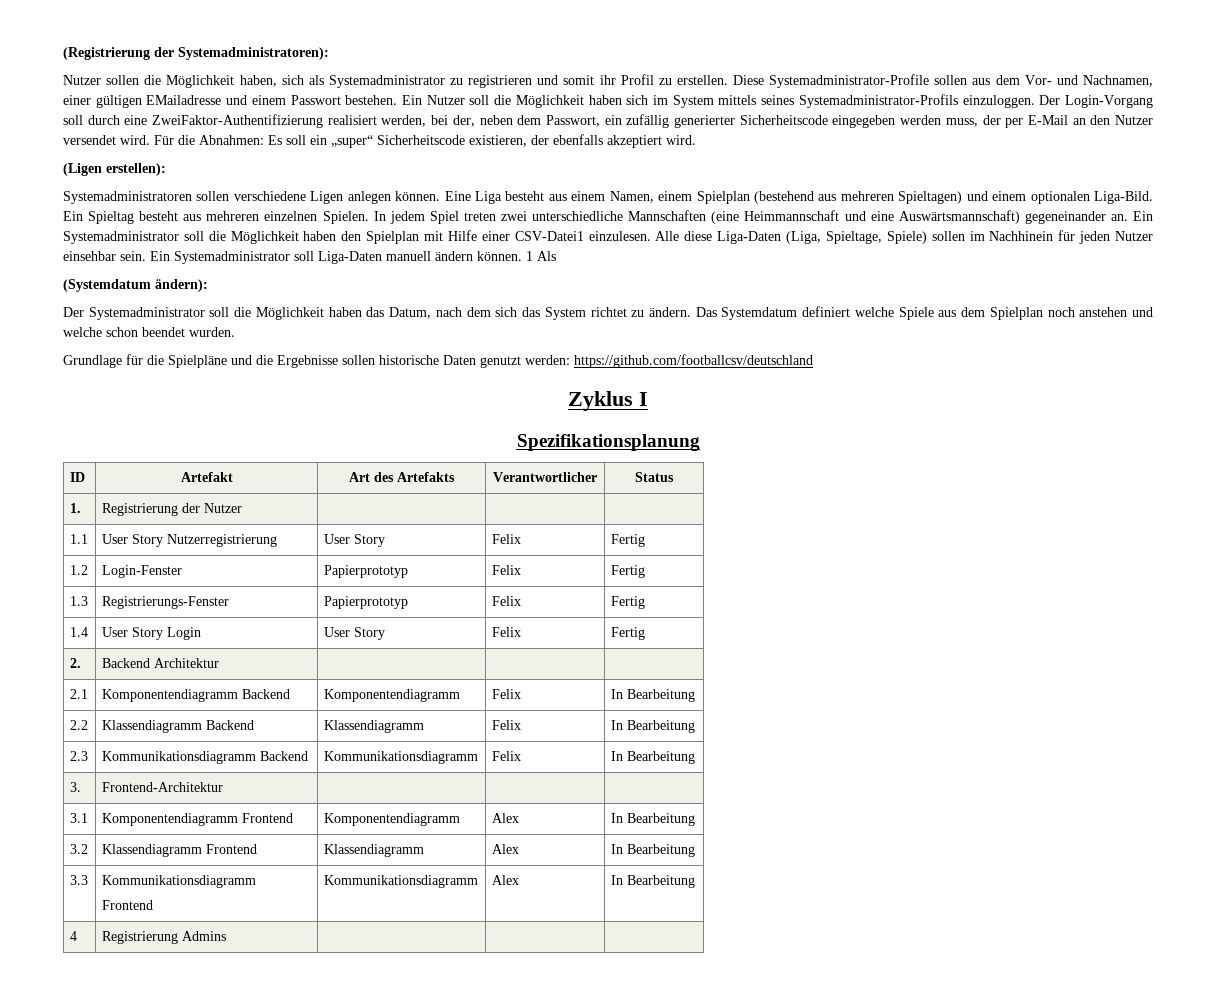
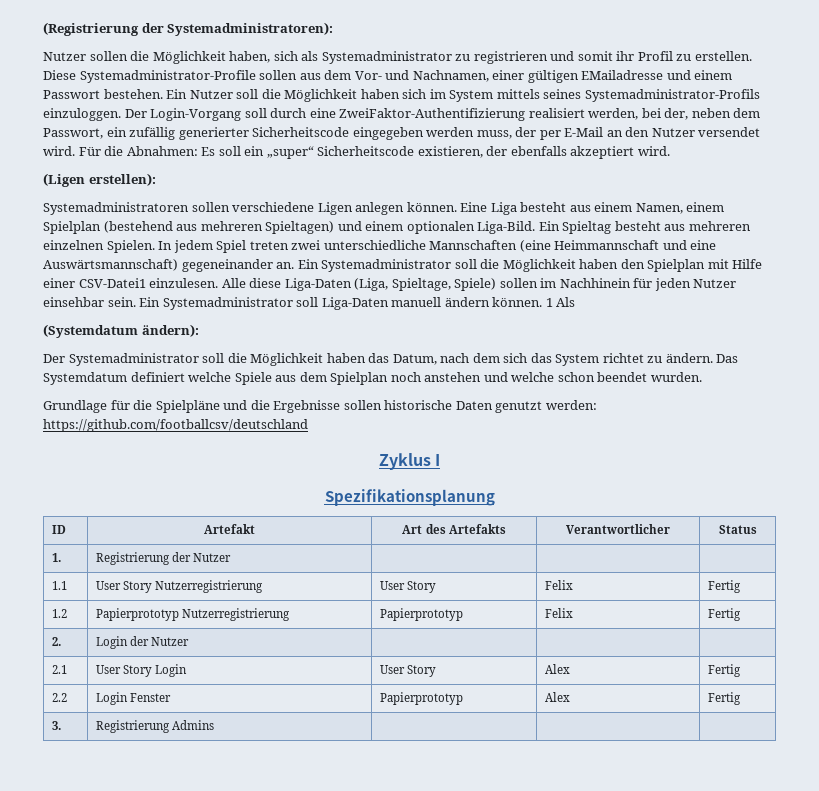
- 1.2 | Login-Fenster | Papierprototyp | Felix | Fertig
- 1.3 | Registrierungs-Fenster | Papierprototyp | Felix | Fertig
- 1.4 | User Story Login | User Story | Felix | Fertig
- 2. | Backend Architektur | | |
- 2.1 | Komponentendiagramm Backend | Komponentendiagramm | Felix | In Bearbeitung
- 2.2 | Klassendiagramm Backend | Klassendiagramm | Felix | In Bearbeitung
- 2.3 | Kommunikationsdiagramm Backend | Kommunikationsdiagramm | Felix | In Bearbeitung
- 3. | Frontend-Architektur | | |
- 3.1 | Komponentendiagramm Frontend | Komponentendiagramm | Alex | In Bearbeitung
- 3.2 | Klassendiagramm Frontend | Klassendiagramm | Alex | In Bearbeitung
- 3.3 | Kommunikationsdiagramm
- Frontend | Kommunikationsdiagramm | Alex | In Bearbeitung
- 4 | Registrierung Admins | | |
+ 1.2 | Papierprototyp Nutzerregistrierung | Papierprototyp | Felix | Fertig
+ 2. | Login der Nutzer | | |
+ 2.1 | User Story Login | User Story | Alex | Fertig
+ 2.2 | Login Fenster | Papierprototyp | Alex | Fertig
+ 3. | Registrierung Admins | | |

